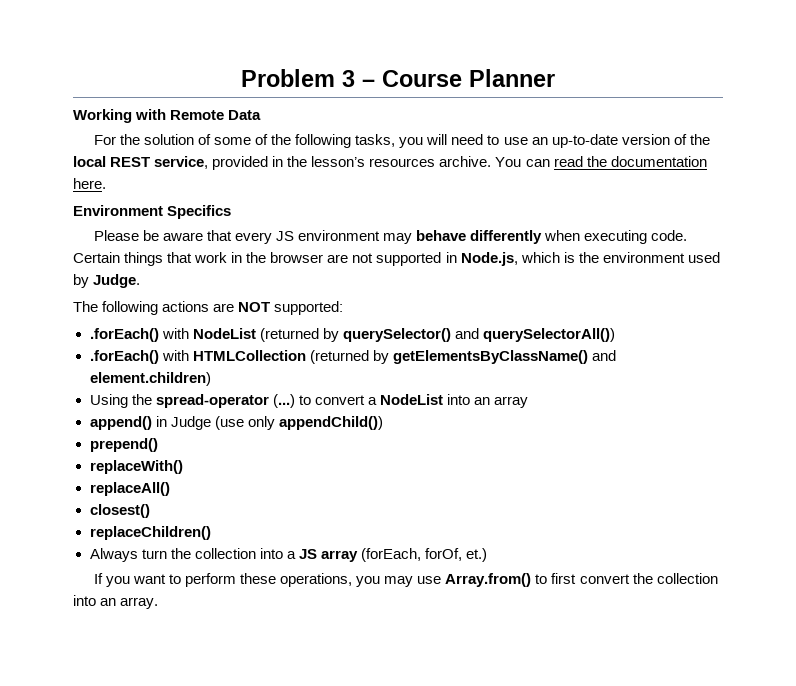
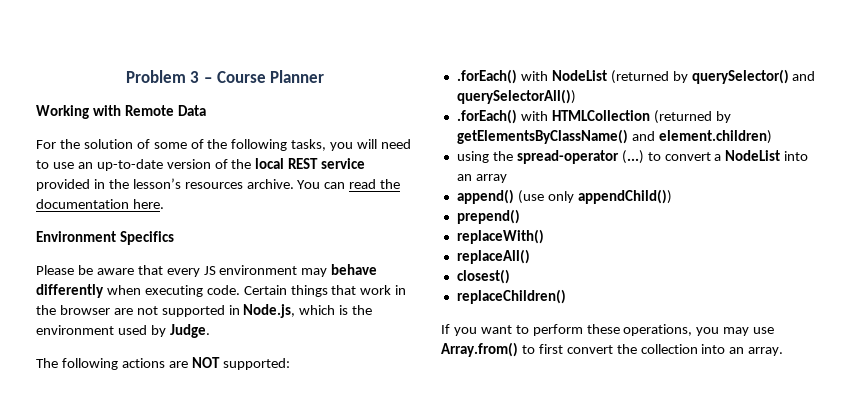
- For the solution of some of the following tasks, you will need to use an up-to-date version of the local REST service, provided in the lesson’s resources archive.
+ For the solution of some of the following tasks, you will need to use an up-to-date version of the local REST service provided in the lesson’s resources archive.
- Using the spread-operator (...) to convert a NodeList into an array
+ using the spread-operator (...) to convert a NodeList into an array
- append() in Judge (use only appendChild())
+ append() (use only appendChild())
- Always turn the collection into a JS array (forEach, forOf, et.)

